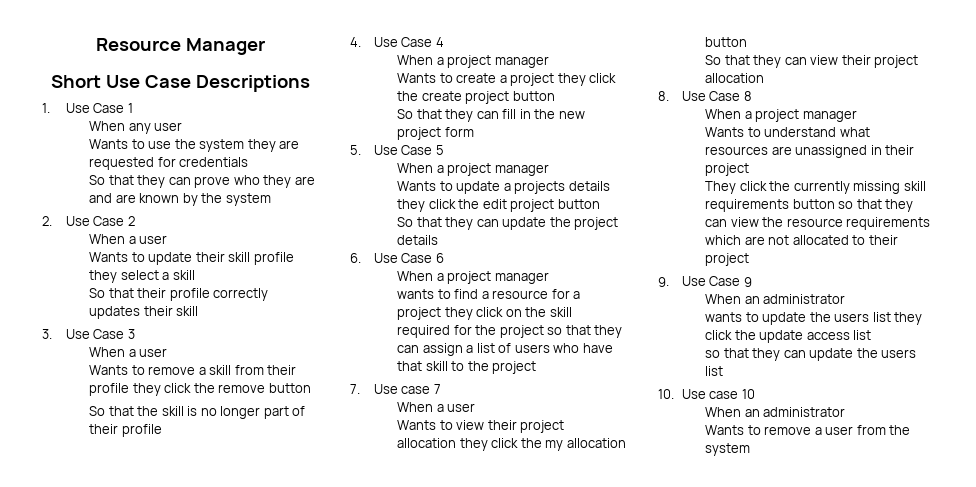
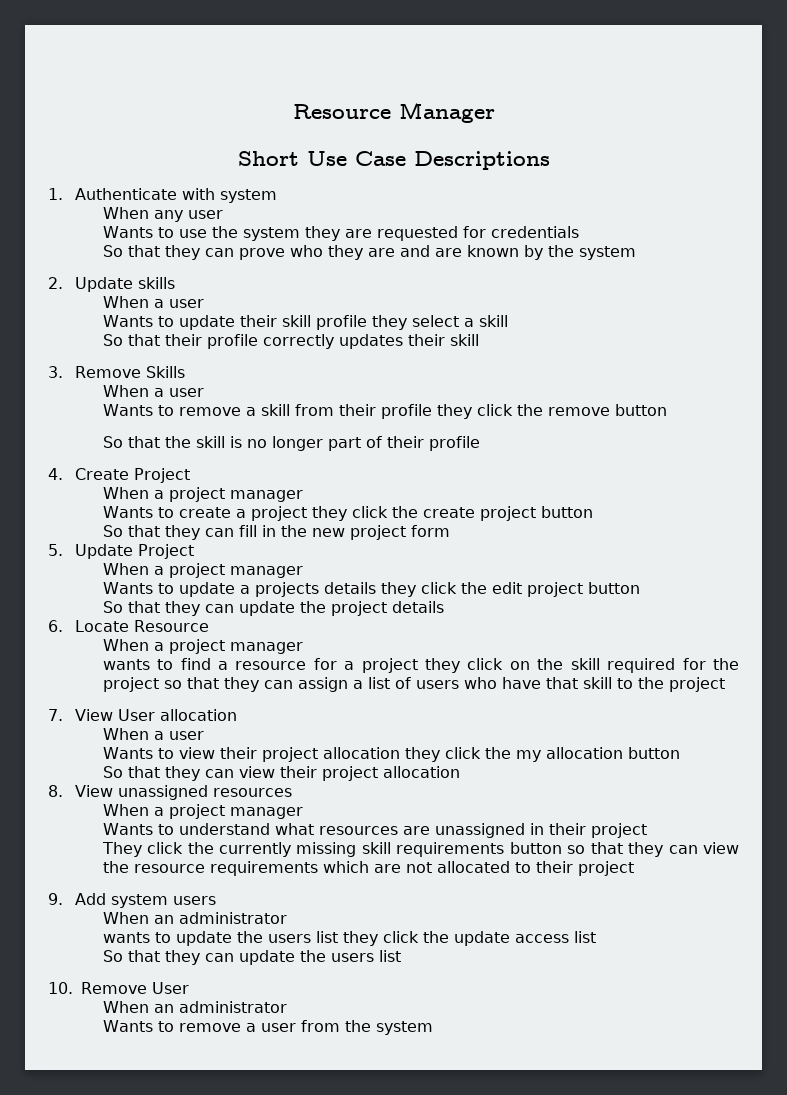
- 1. Use Case 1
+ 1. Authenticate with system
- 2. Use Case 2
+ 2. Update skills
- 3. Use Case 3
+ 3. Remove Skills
- 4. Use Case 4
+ 4. Create Project
- 5. Use Case 5
+ 5. Update Project
- 6. Use Case 6
+ 6. Locate Resource
- 7. Use case 7
+ 7. View User allocation
- 8. Use Case 8
+ 8. View unassigned resources
- 9. Use Case 9
+ 9. Add system users
- so that they can update the users list
+ So that they can update the users list
- 10. Use case 10
+ 10. Remove User

